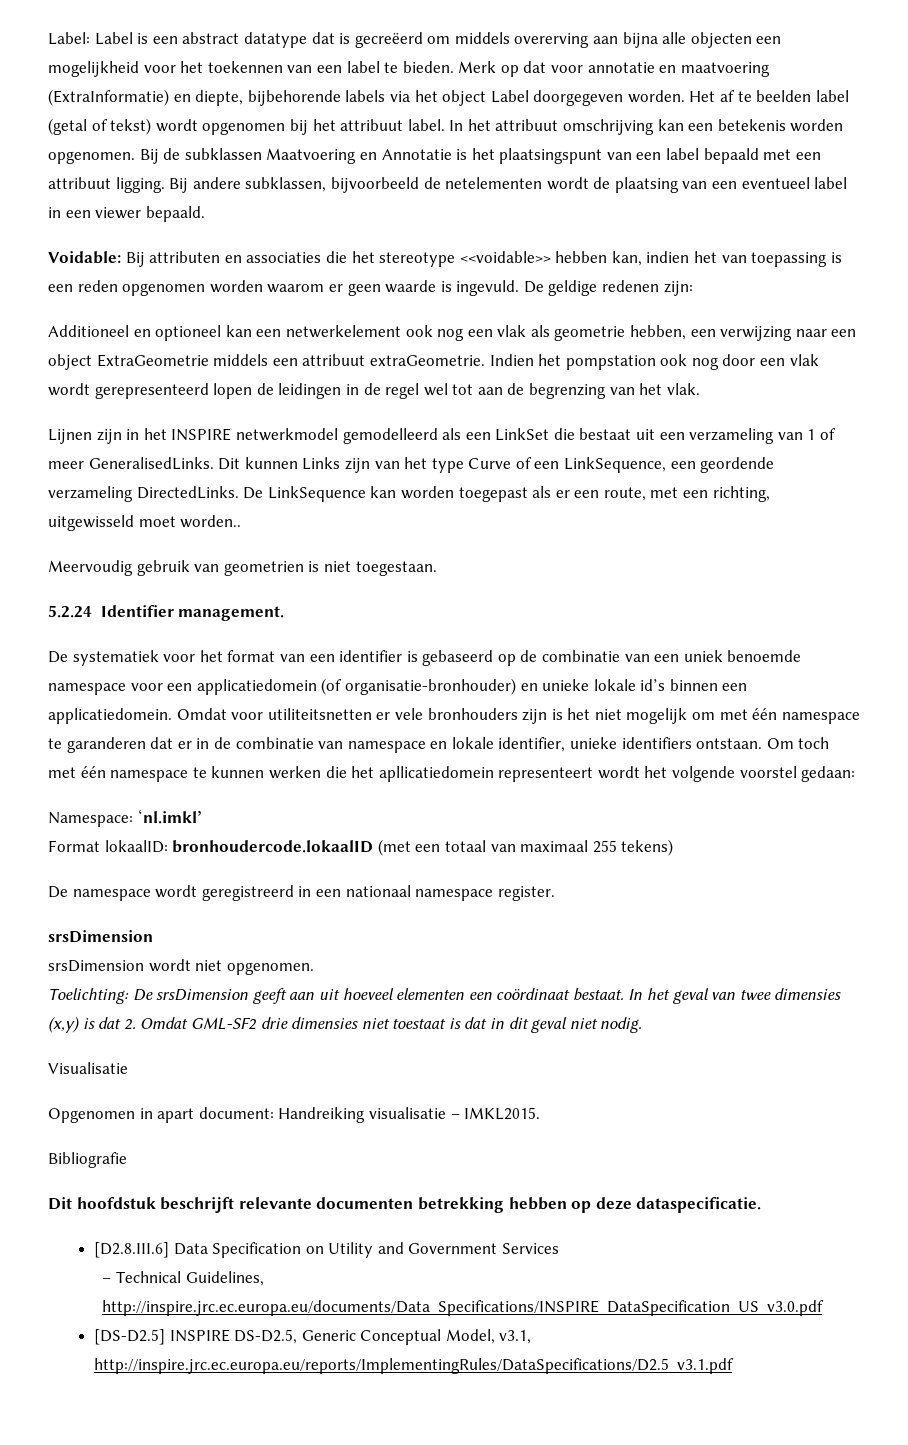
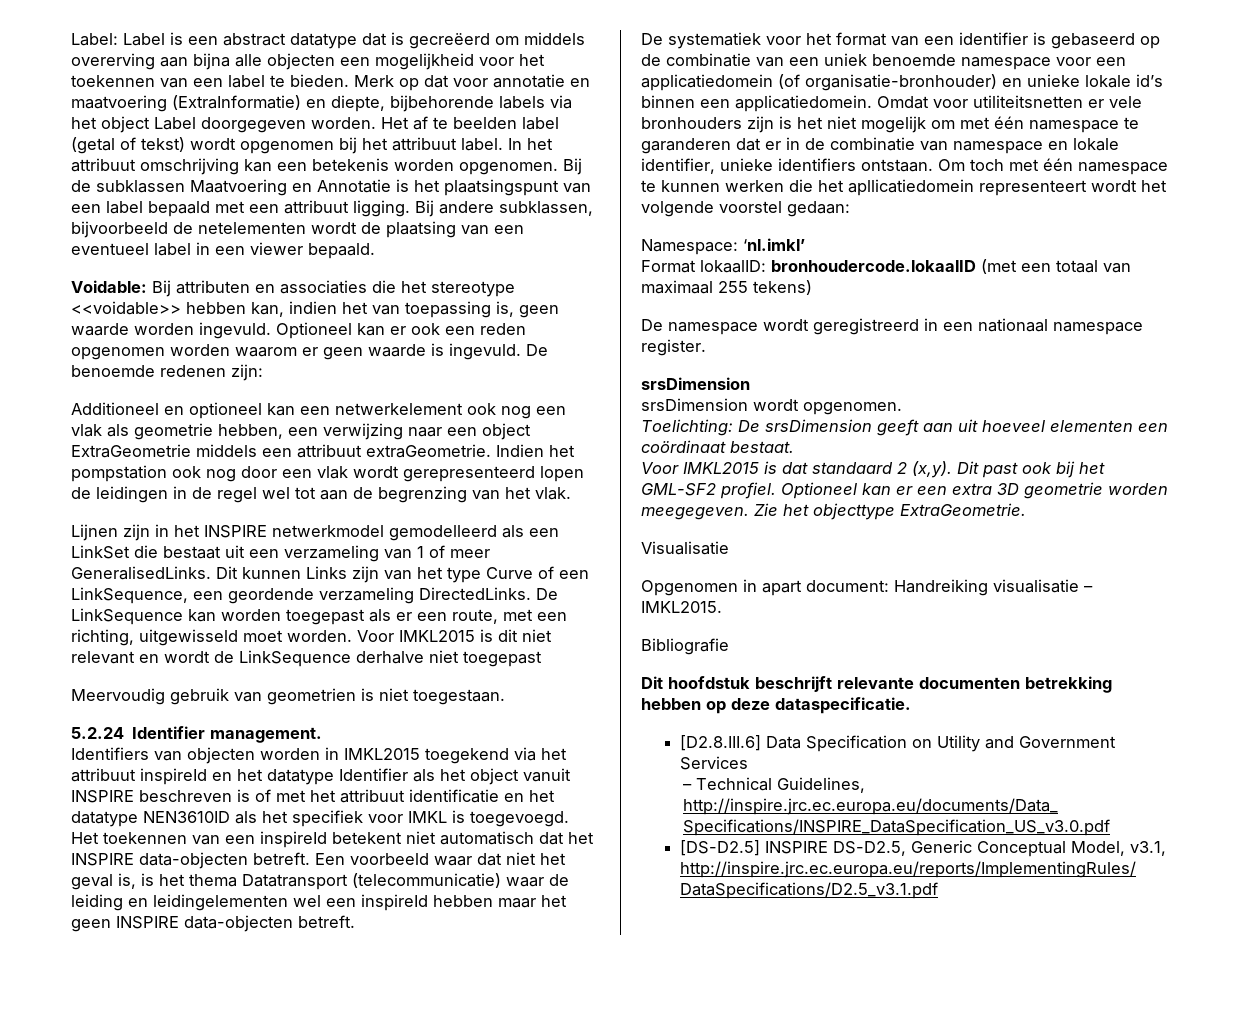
- Voidable: Bij attributen en associaties die het stereotype <<voidable>> hebben kan, indien het van toepassing is een reden opgenomen worden waarom er geen waarde is ingevuld.
+ Voidable: Bij attributen en associaties die het stereotype <<voidable>> hebben kan, indien het van toepassing is, geen waarde worden ingevuld. Optioneel kan er ook een reden opgenomen worden waarom er geen waarde is ingevuld.
- De geldige redenen zijn:
+ De benoemde redenen zijn:
- De LinkSequence kan worden toegepast als er een route, met een richting, uitgewisseld moet worden..
+ De LinkSequence kan worden toegepast als er een route, met een richting, uitgewisseld moet worden. Voor IMKL2015 is dit niet relevant en wordt de LinkSequence derhalve niet toegepast
+ Identifiers van objecten worden in IMKL2015 toegekend via het attribuut inspireId en het datatype Identifier als het object vanuit INSPIRE beschreven is of met het attribuut identificatie en het datatype NEN3610ID als het specifiek voor IMKL is toegevoegd. Het toekennen van een inspireId betekent niet automatisch dat het INSPIRE data-objecten betreft. Een voorbeeld waar dat niet het geval is, is het thema Datatransport (telecommunicatie) waar de leiding en leidingelementen wel een inspireId hebben maar het geen INSPIRE data-objecten betreft.
- srsDimension wordt niet opgenomen.
+ srsDimension wordt opgenomen.
- Toelichting: De srsDimension geeft aan uit hoeveel elementen een coördinaat bestaat. In het geval van twee dimensies (x,y) is dat 2. Omdat GML-SF2 drie dimensies niet toestaat is dat in dit geval niet nodig.
+ Toelichting: De srsDimension geeft aan uit hoeveel elementen een coördinaat bestaat.
+ Voor IMKL2015 is dat standaard 2 (x,y). Dit past ook bij het GML-SF2 profiel. Optioneel kan er een extra 3D geometrie worden meegegeven. Zie het objecttype ExtraGeometrie.

